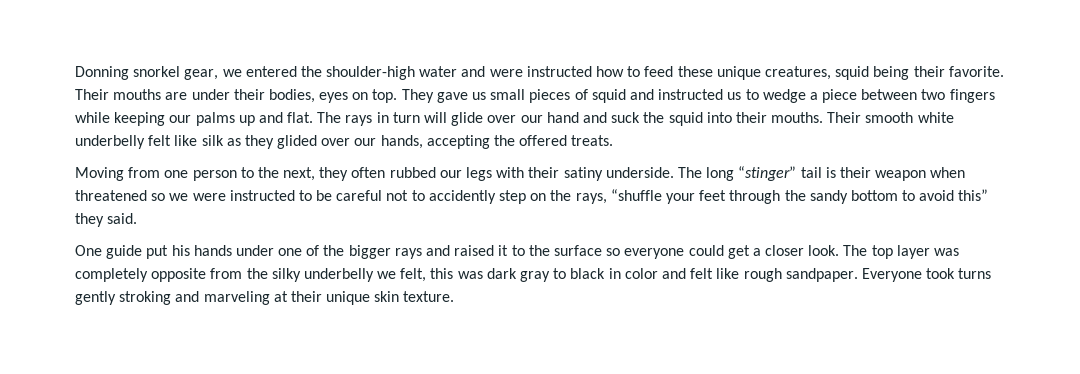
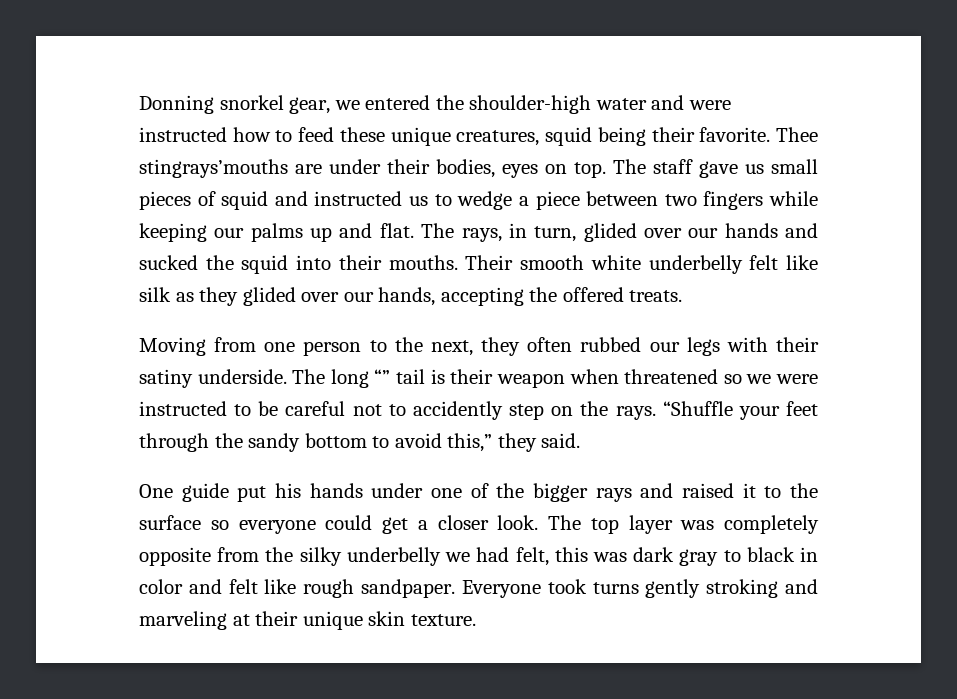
- Their mouths are under their bodies, eyes on top.
+ Thee stingrays’mouths are under their bodies, eyes on top.
- They gave us small pieces of squid and instructed us to wedge a piece between two fingers while keeping our palms up and flat.
+ The staff gave us small pieces of squid and instructed us to wedge a piece between two fingers while keeping our palms up and flat.
- The rays in turn will glide over our hand and suck the squid into their mouths.
+ The rays, in turn, glided over our hands and sucked the squid into their mouths.
- The long “stinger” tail is their weapon when threatened so we were instructed to be careful not to accidently step on the rays, “shuffle your feet through the sandy bottom to avoid this” they said.
+ The long “” tail is their weapon when threatened so we were instructed to be careful not to accidently step on the rays. “Shuffle your feet through the sandy bottom to avoid this,” they said.
- The top layer was completely opposite from the silky underbelly we felt, this was dark gray to black in color and felt like rough sandpaper.
+ The top layer was completely opposite from the silky underbelly we had felt, this was dark gray to black in color and felt like rough sandpaper.

